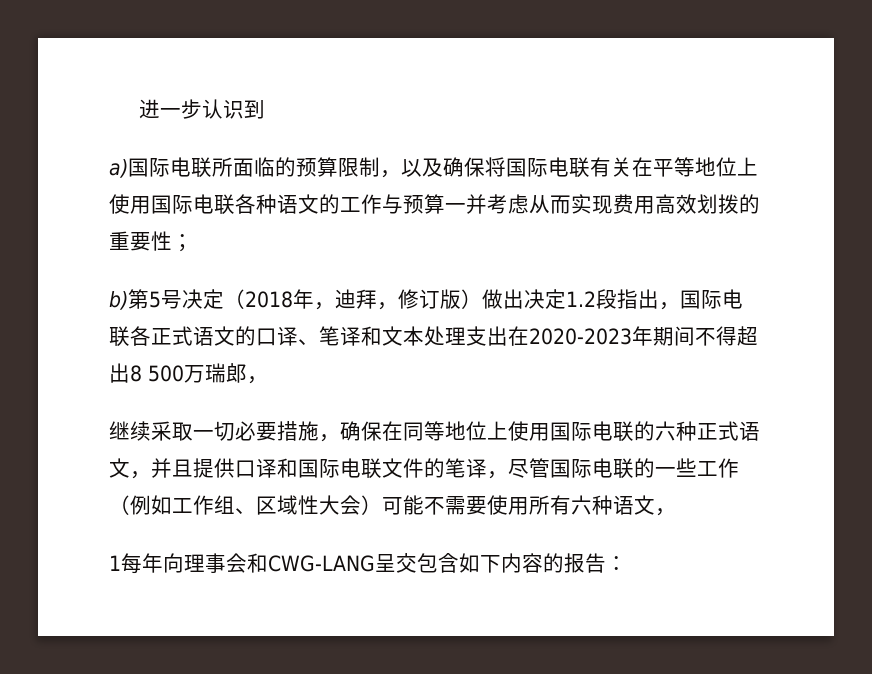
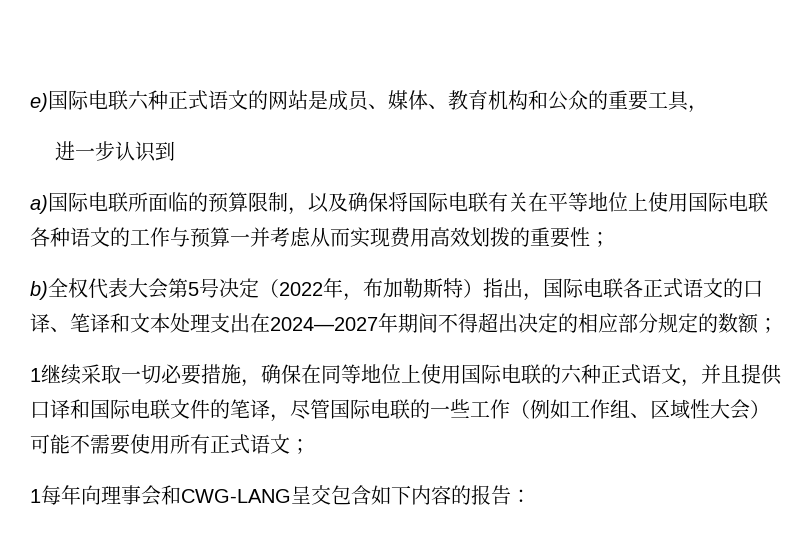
+ e)国际电联六种正式语文的网站是成员、媒体、教育机构和公众的重要工具，
- b)第5号决定（2018年，迪拜，修订版）做出决定1.2段指出，国际电联各正式语文的口译、笔译和文本处理支出在2020-2023年期间不得超出8 500万瑞郎，
- 继续采取一切必要措施，确保在同等地位上使用国际电联的六种正式语文，并且提供口译和国际电联文件的笔译，尽管国际电联的一些工作（例如工作组、区域性大会）可能不需要使用所有六种语文，
+ b)全权代表大会第5号决定（2022年，布加勒斯特）指出，国际电联各正式语文的口译、笔译和文本处理支出在2024—2027年期间不得超出决定的相应部分规定的数额；
+ 1继续采取一切必要措施，确保在同等地位上使用国际电联的六种正式语文，并且提供口译和国际电联文件的笔译，尽管国际电联的一些工作（例如工作组、区域性大会）可能不需要使用所有正式语文；

